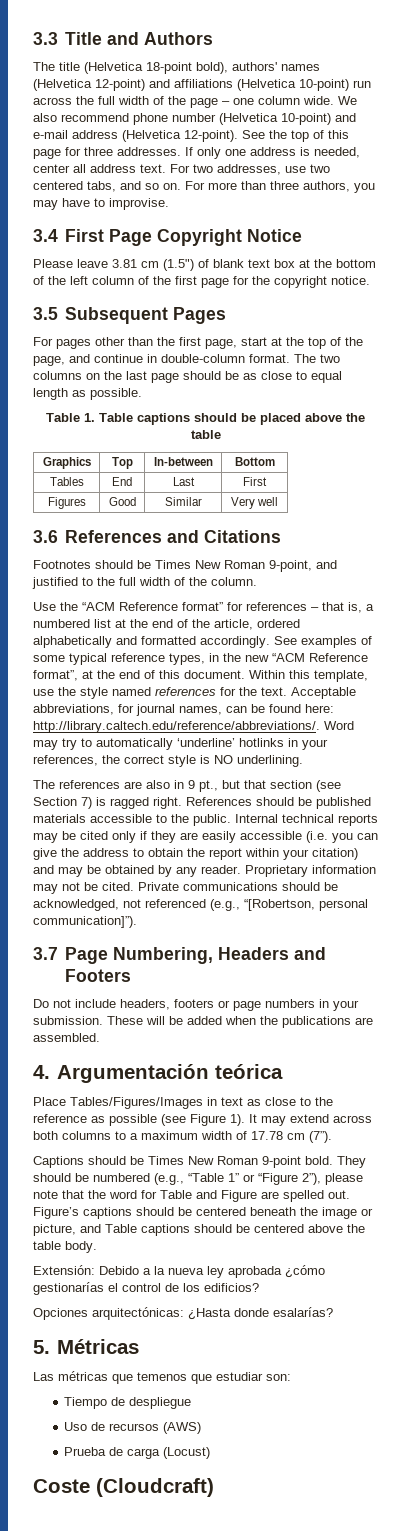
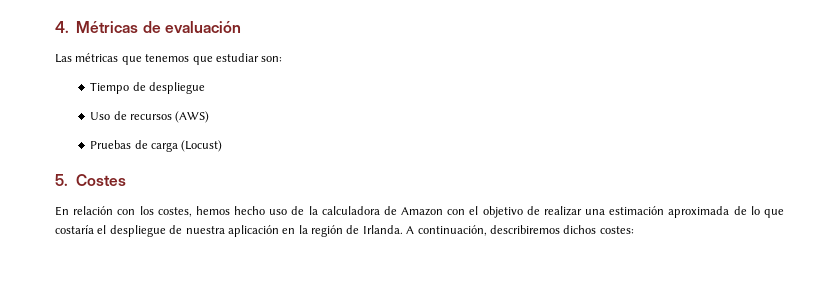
- 3.3 Title and Authors
- The title (Helvetica 18-point bold), authors' names (Helvetica 12-point) and affiliations (Helvetica 10-point) run across the full width of the page – one column wide. We also recommend phone number (Helvetica 10-point) and e-mail address (Helvetica 12-point). See the top of this page for three addresses. If only one address is needed, center all address text. For two addresses, use two centered tabs, and so on. For more than three authors, you may have to improvise.
- 3.4 First Page Copyright Notice
- Please leave 3.81 cm (1.5") of blank text box at the bottom of the left column of the first page for the copyright notice.
- 3.5 Subsequent Pages
- For pages other than the first page, start at the top of the page, and continue in double-column format. The two columns on the last page should be as close to equal length as possible.
- Table 1. Table captions should be placed above the table
- Graphics | Top | In-between | Bottom
- Tables | End | Last | First
- Figures | Good | Similar | Very well
- 3.6 References and Citations
- Footnotes should be Times New Roman 9-point, and justified to the full width of the column.
- Use the “ACM Reference format” for references – that is, a numbered list at the end of the article, ordered alphabetically and formatted accordingly. See examples of some typical reference types, in the new “ACM Reference format”, at the end of this document. Within this template, use the style named references for the text. Acceptable abbreviations, for journal names, can be found here: http://library.caltech.edu/reference/abbreviations/. Word may try to automatically ‘underline’ hotlinks in your references, the correct style is NO underlining.
- The references are also in 9 pt., but that section (see Section 7) is ragged right. References should be published materials accessible to the public. Internal technical reports may be cited only if they are easily accessible (i.e. you can give the address to obtain the report within your citation) and may be obtained by any reader. Proprietary information may not be cited. Private communications should be acknowledged, not referenced (e.g., “[Robertson, personal communication]”).
- 3.7 Page Numbering, Headers and Footers
- Do not include headers, footers or page numbers in your submission. These will be added when the publications are assembled.
- 4. Argumentación teórica
- Place Tables/Figures/Images in text as close to the reference as possible (see Figure 1). It may extend across both columns to a maximum width of 17.78 cm (7”).
- Captions should be Times New Roman 9-point bold. They should be numbered (e.g., “Table 1” or “Figure 2”), please note that the word for Table and Figure are spelled out. Figure’s captions should be centered beneath the image or picture, and Table captions should be centered above the table body.
- Extensión: Debido a la nueva ley aprobada ¿cómo gestionarías el control de los edificios?
- Opciones arquitectónicas: ¿Hasta donde esalarías?
- 5. Métricas
+ 4. Métricas de evaluación
- Las métricas que temenos que estudiar son:
+ Las métricas que tenemos que estudiar son:
- Prueba de carga (Locust)
+ Pruebas de carga (Locust)
- Coste (Cloudcraft)
+ 5. Costes
+ En relación con los costes, hemos hecho uso de la calculadora de Amazon con el objetivo de realizar una estimación aproximada de lo que costaría el despliegue de nuestra aplicación en la región de Irlanda. A continuación, describiremos dichos costes:

